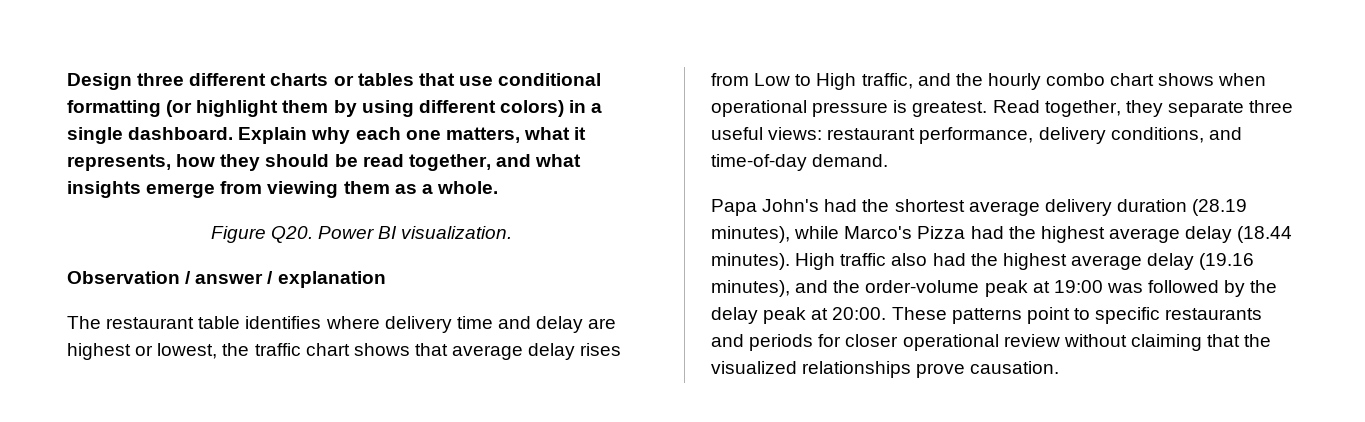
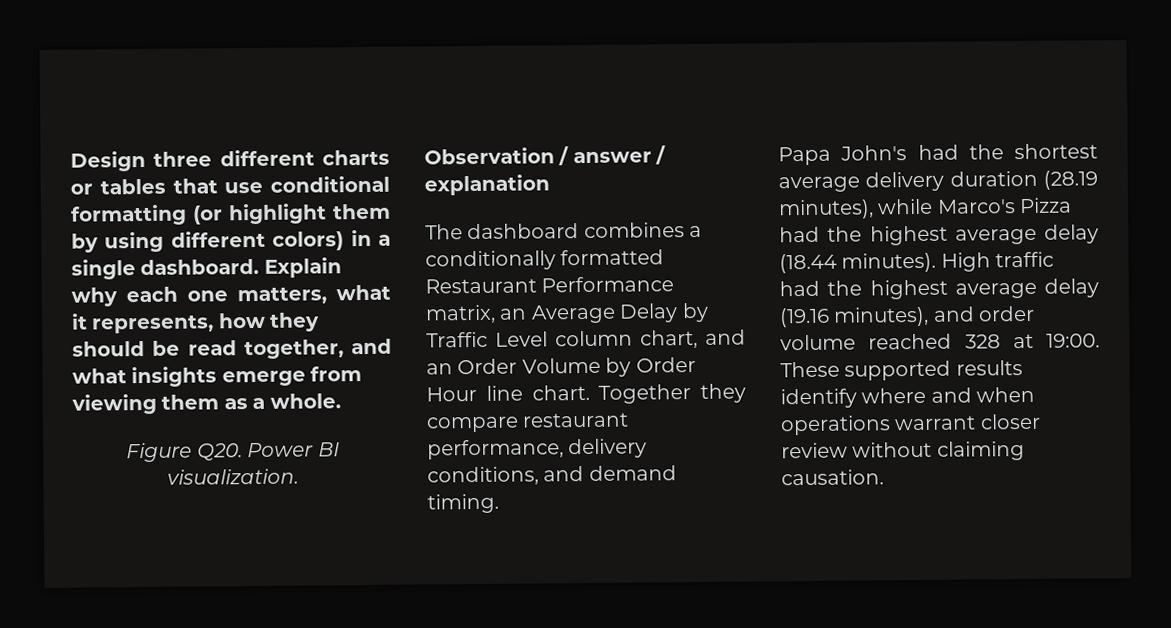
- The restaurant table identifies where delivery time and delay are highest or lowest, the traffic chart shows that average delay rises from Low to High traffic, and the hourly combo chart shows when operational pressure is greatest. Read together, they separate three useful views: restaurant performance, delivery conditions, and time-of-day demand.
+ The dashboard combines a conditionally formatted Restaurant Performance matrix, an Average Delay by Traffic Level column chart, and an Order Volume by Order Hour line chart. Together they compare restaurant performance, delivery conditions, and demand timing.
- High traffic also had the highest average delay (19.16 minutes), and the order-volume peak at 19:00 was followed by the delay peak at 20:00. These patterns point to specific restaurants and periods for closer operational review without claiming that the visualized relationships prove causation.
+ High traffic had the highest average delay (19.16 minutes), and order volume reached 328 at 19:00. These supported results identify where and when operations warrant closer review without claiming causation.

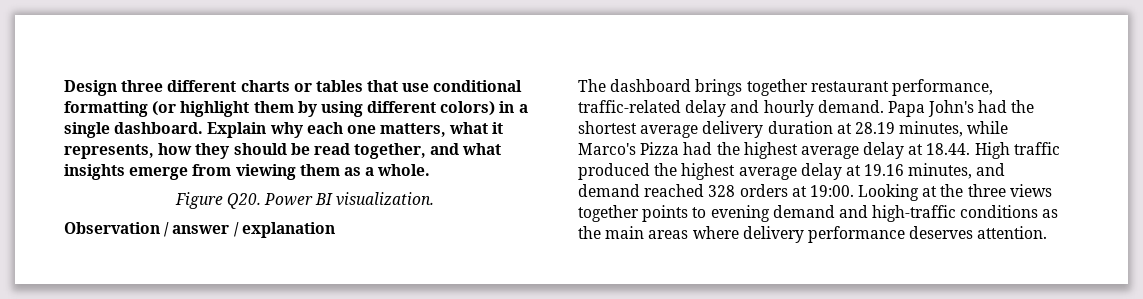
- The dashboard combines a conditionally formatted Restaurant Performance matrix, an Average Delay by Traffic Level column chart, and an Order Volume by Order Hour line chart. Together they compare restaurant performance, delivery conditions, and demand timing.
- Papa John's had the shortest average delivery duration (28.19 minutes), while Marco's Pizza had the highest average delay (18.44 minutes). High traffic had the highest average delay (19.16 minutes), and order volume reached 328 at 19:00.
+ The dashboard brings together restaurant performance, traffic-related delay and hourly demand. Papa John's had the shortest average delivery duration at 28.19 minutes, while Marco's Pizza had the highest average delay at 18.44. High traffic produced the highest average delay at 19.16 minutes, and demand reached 328 orders at 19:00.
- These supported results identify where and when operations warrant closer review without claiming causation.
+ Looking at the three views together points to evening demand and high-traffic conditions as the main areas where delivery performance deserves attention.

